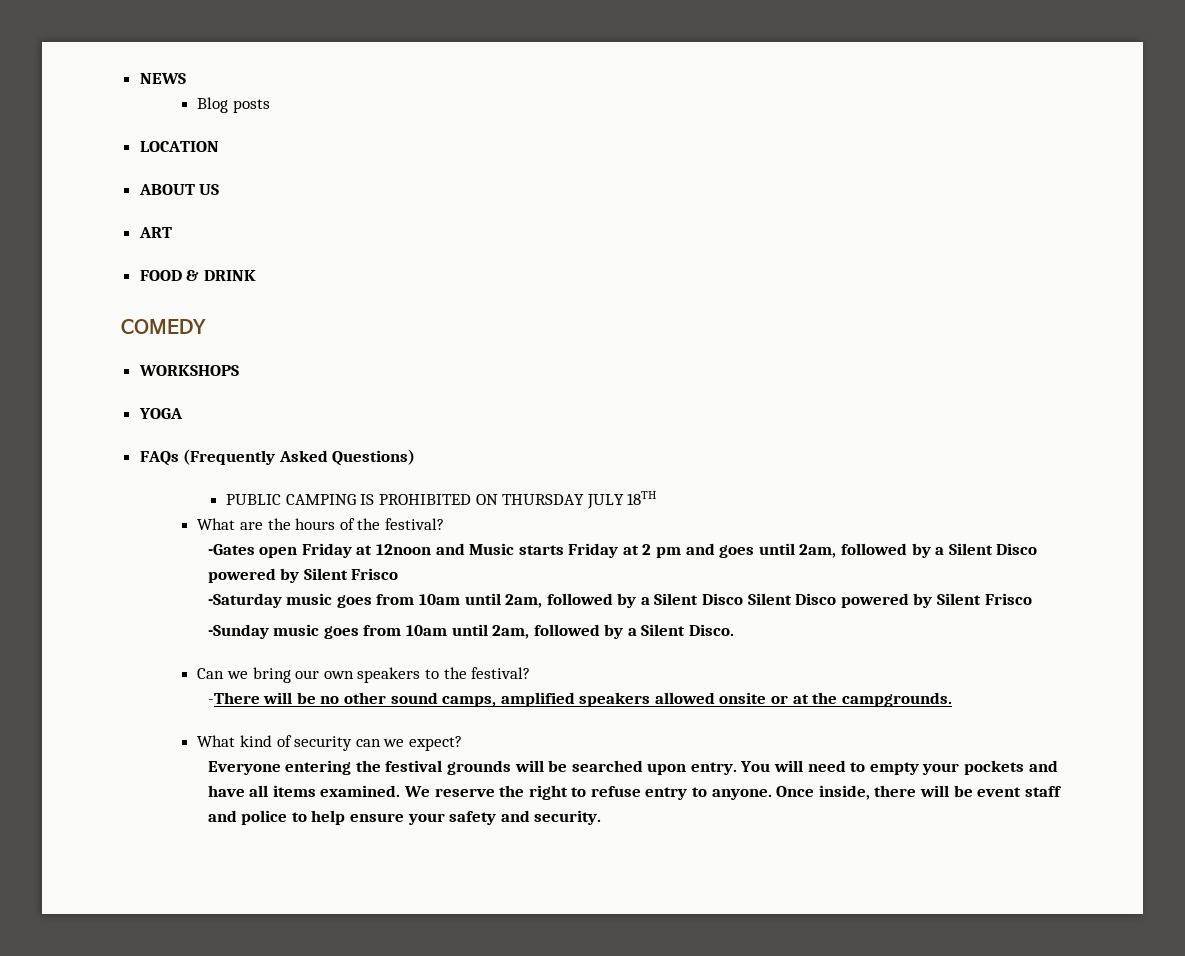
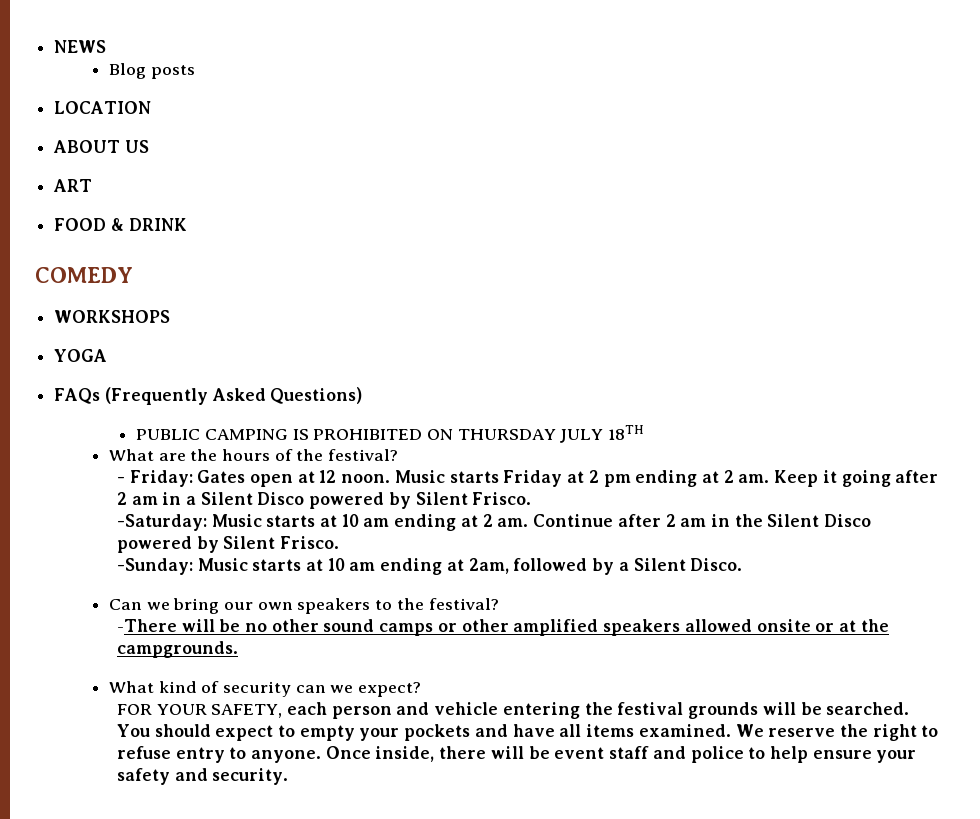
- -Gates open Friday at 12noon and Music starts Friday at 2 pm and goes until 2am, followed by a Silent Disco powered by Silent Frisco
- -Saturday music goes from 10am until 2am, followed by a Silent Disco Silent Disco powered by Silent Frisco
- -Sunday music goes from 10am until 2am, followed by a Silent Disco.
+ - Friday: Gates open at 12 noon. Music starts Friday at 2 pm ending at 2 am. Keep it going after 2 am in a Silent Disco powered by Silent Frisco.
+ -Saturday: Music starts at 10 am ending at 2 am. Continue after 2 am in the Silent Disco powered by Silent Frisco.
+ -Sunday: Music starts at 10 am ending at 2am, followed by a Silent Disco.
- -There will be no other sound camps, amplified speakers allowed onsite or at the campgrounds.
+ -There will be no other sound camps or other amplified speakers allowed onsite or at the campgrounds.
- Everyone entering the festival grounds will be searched upon entry. You will need to empty your pockets and have all items examined.
+ FOR YOUR SAFETY, each person and vehicle entering the festival grounds will be searched. You should expect to empty your pockets and have all items examined.

